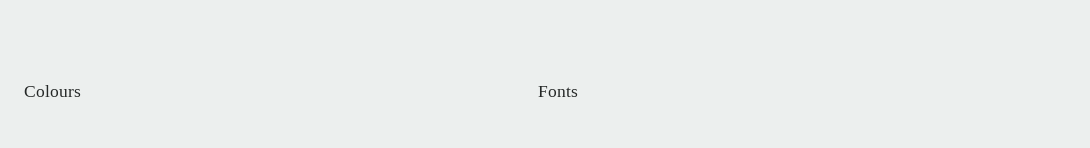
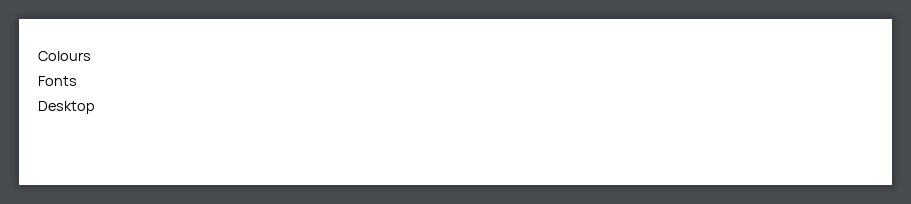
+ Desktop

